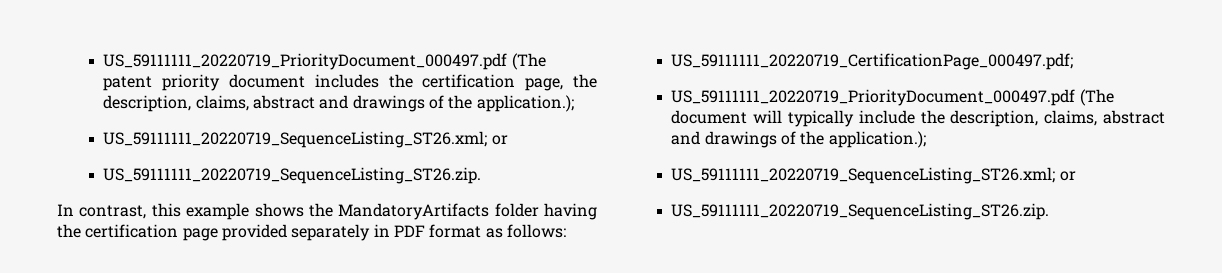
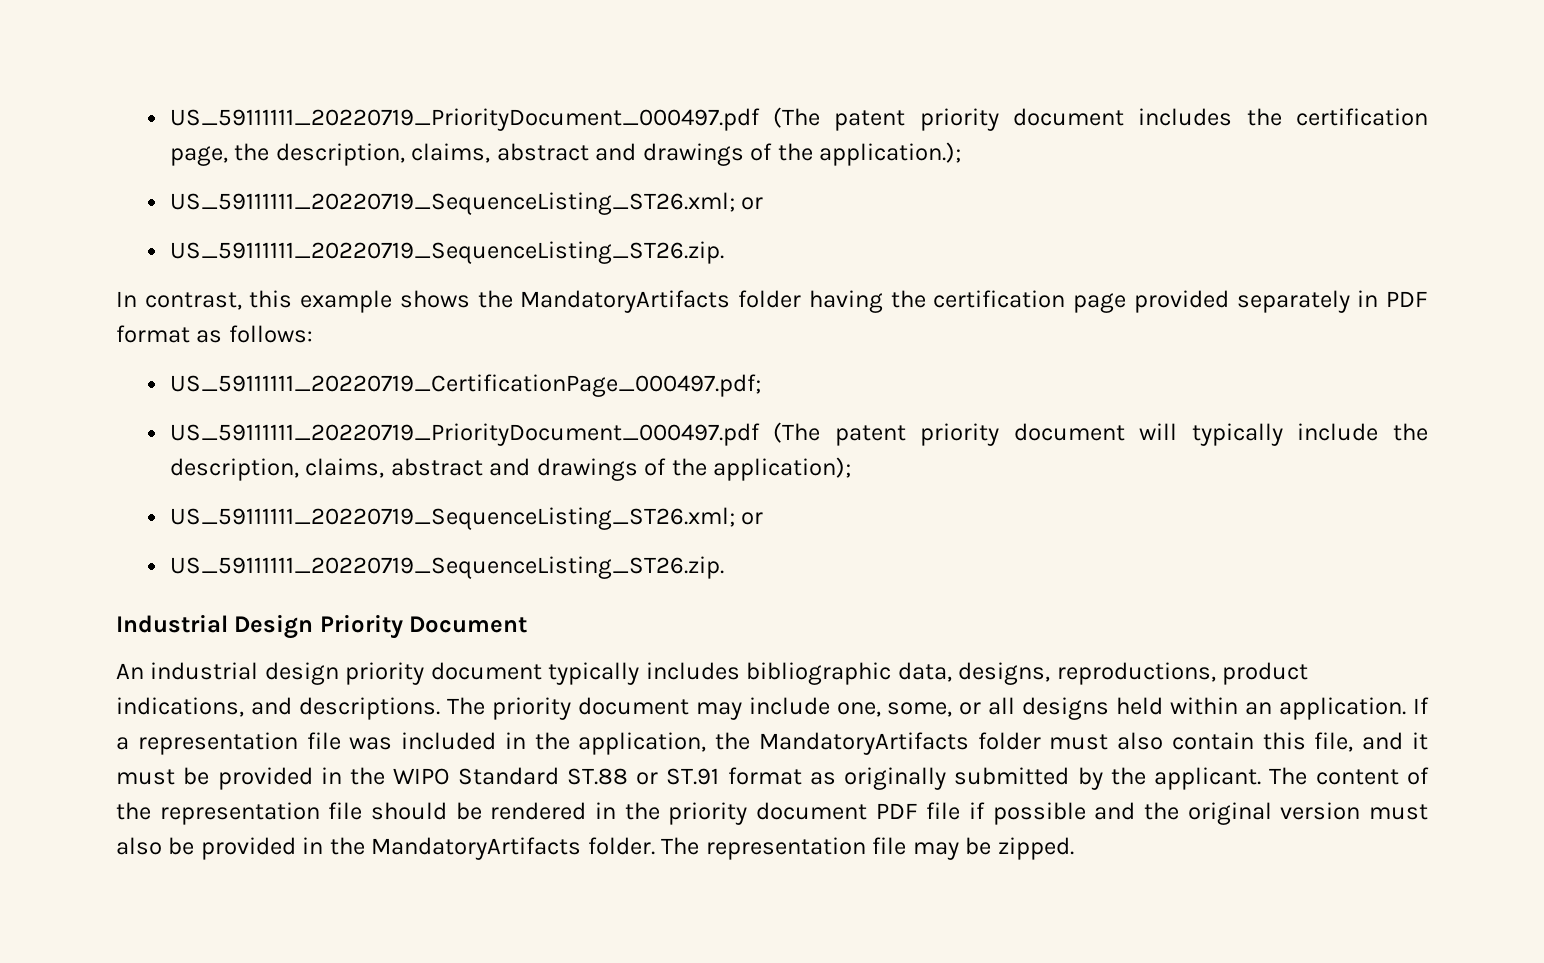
- US_59111111_20220719_PriorityDocument_000497.pdf (The document will typically include the description, claims, abstract and drawings of the application.);
+ US_59111111_20220719_PriorityDocument_000497.pdf (The patent priority document will typically include the description, claims, abstract and drawings of the application);
  US_59111111_20220719_SequenceListing_ST26.xml; or
  US_59111111_20220719_SequenceListing_ST26.zip.
+ Industrial Design Priority Document
+ An industrial design priority document typically includes bibliographic data, designs, reproductions, product indications, and descriptions. The priority document may include one, some, or all designs held within an application. If a representation file was included in the application, the MandatoryArtifacts folder must also contain this file, and it must be provided in the WIPO Standard ST.88 or ST.91 format as originally submitted by the applicant. The content of the representation file should be rendered in the priority document PDF file if possible and the original version must also be provided in the MandatoryArtifacts folder. The representation file may be zipped.

